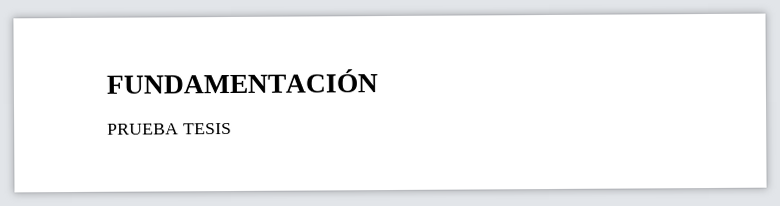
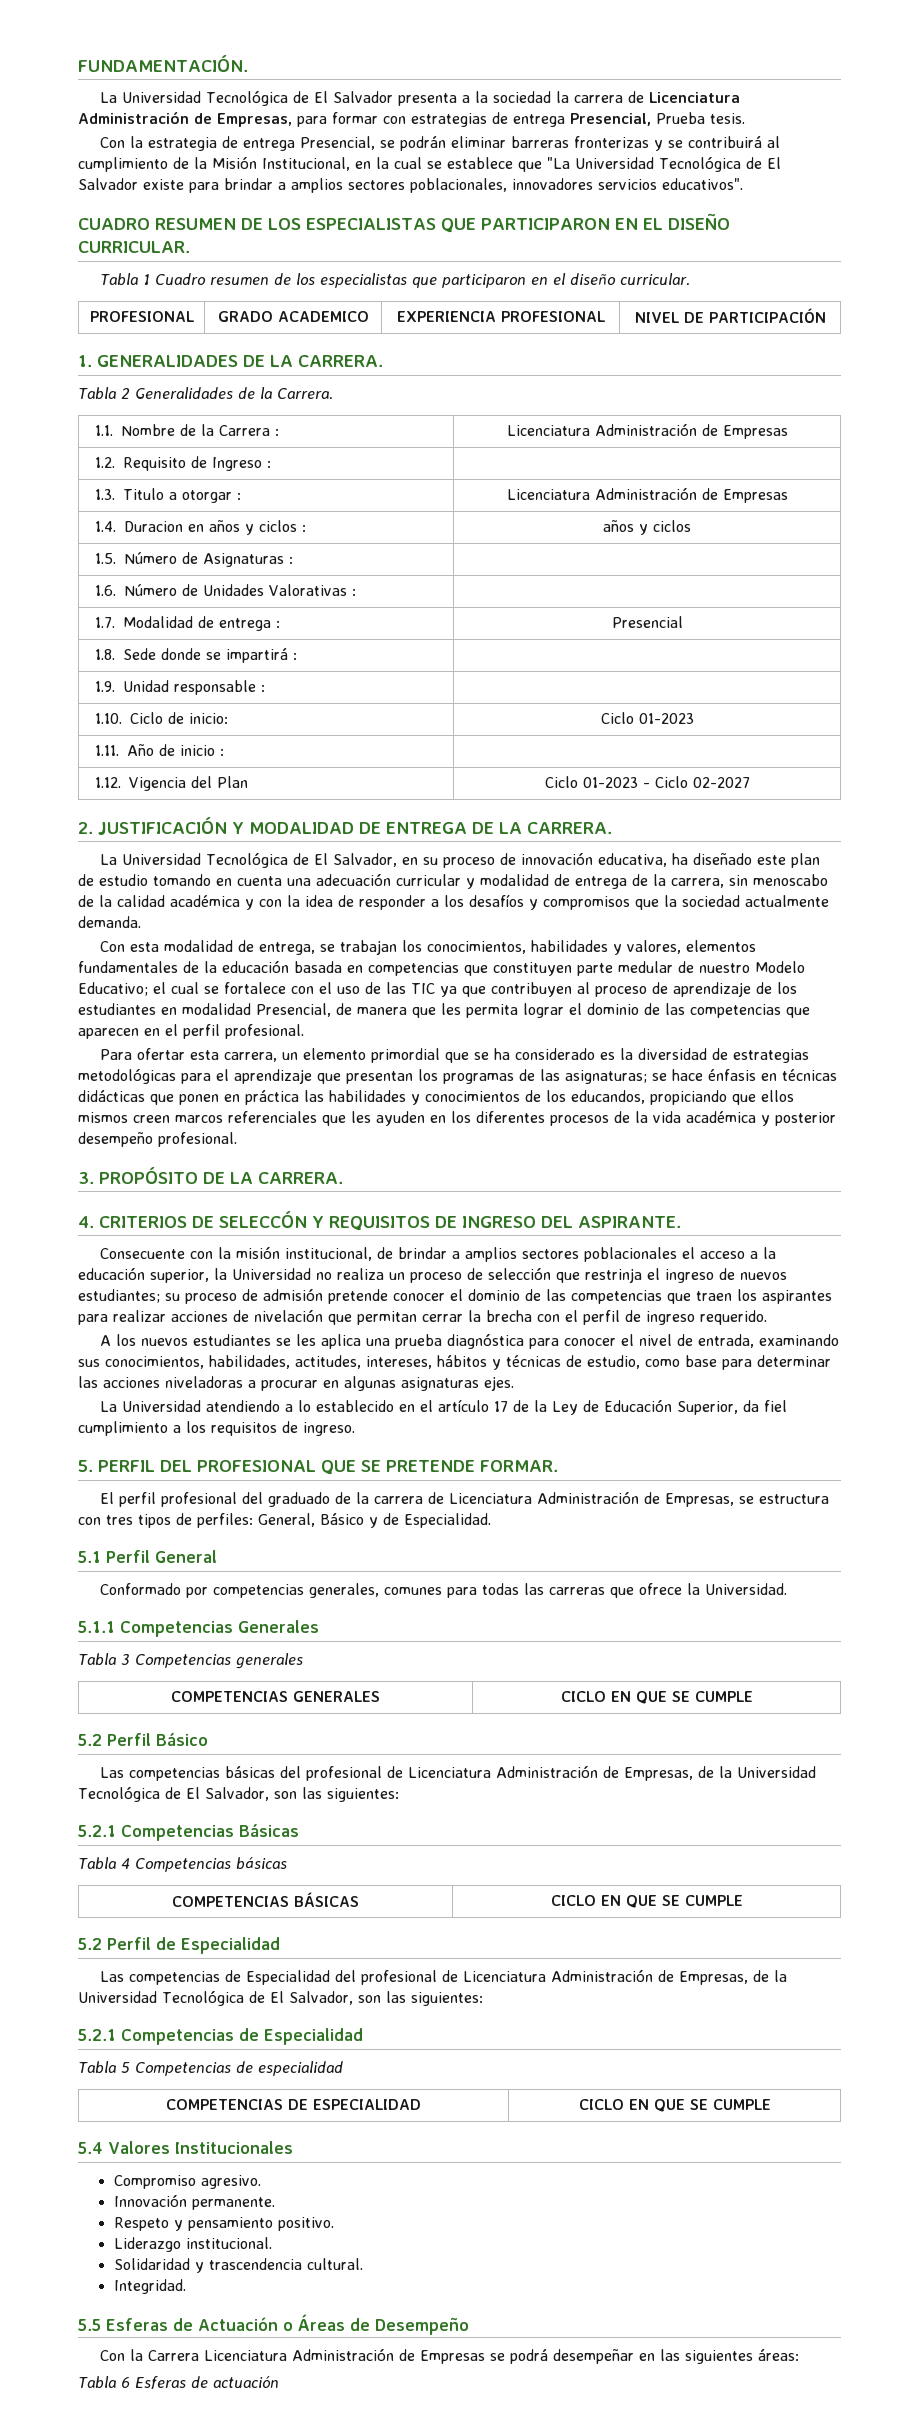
- FUNDAMENTACIÓN
- PRUEBA TESIS
+ FUNDAMENTACIÓN.
+ La Universidad Tecnológica de El Salvador presenta a la sociedad la carrera de Licenciatura Administración de Empresas, para formar con estrategias de entrega Presencial, Prueba tesis.
+ Con la estrategia de entrega Presencial, se podrán eliminar barreras fronterizas y se contribuirá al cumplimiento de la Misión Institucional, en la cual se establece que "La Universidad Tecnológica de El Salvador existe para brindar a amplios sectores poblacionales, innovadores servicios educativos".
+ CUADRO RESUMEN DE LOS ESPECIALISTAS QUE PARTICIPARON EN EL DISEÑO CURRICULAR.
+ Tabla 1 Cuadro resumen de los especialistas que participaron en el diseño curricular.
+ PROFESIONAL | GRADO ACADEMICO | EXPERIENCIA PROFESIONAL | NIVEL DE PARTICIPACIÓN
+ 1. GENERALIDADES DE LA CARRERA.
+ Tabla 2 Generalidades de la Carrera.
+ 1.1. Nombre de la Carrera : | Licenciatura Administración de Empresas
+ 1.2. Requisito de Ingreso : |
+ 1.3. Titulo a otorgar : | Licenciatura Administración de Empresas
+ 1.4. Duracion en años y ciclos : | años y ciclos
+ 1.5. Número de Asignaturas : |
+ 1.6. Número de Unidades Valorativas : |
+ 1.7. Modalidad de entrega : | Presencial
+ 1.8. Sede donde se impartirá : |
+ 1.9. Unidad responsable : |
+ 1.10. Ciclo de inicio: | Ciclo 01-2023
+ 1.11. Año de inicio : |
+ 1.12. Vigencia del Plan | Ciclo 01-2023 - Ciclo 02-2027
+ 2. JUSTIFICACIÓN Y MODALIDAD DE ENTREGA DE LA CARRERA.
+ La Universidad Tecnológica de El Salvador, en su proceso de innovación educativa, ha diseñado este plan de estudio tomando en cuenta una adecuación curricular y modalidad de entrega de la carrera, sin menoscabo de la calidad académica y con la idea de responder a los desafíos y compromisos que la sociedad actualmente demanda.
+ Con esta modalidad de entrega, se trabajan los conocimientos, habilidades y valores, elementos fundamentales de la educación basada en competencias que constituyen parte medular de nuestro Modelo Educativo; el cual se fortalece con el uso de las TIC ya que contribuyen al proceso de aprendizaje de los estudiantes en modalidad Presencial, de manera que les permita lograr el dominio de las competencias que aparecen en el perfil profesional.
+ Para ofertar esta carrera, un elemento primordial que se ha considerado es la diversidad de estrategias metodológicas para el aprendizaje que presentan los programas de las asignaturas; se hace énfasis en técnicas didácticas que ponen en práctica las habilidades y conocimientos de los educandos, propiciando que ellos mismos creen marcos referenciales que les ayuden en los diferentes procesos de la vida académica y posterior desempeño profesional.
+ 3. PROPÓSITO DE LA CARRERA.
+ 4. CRITERIOS DE SELECCÓN Y REQUISITOS DE INGRESO DEL ASPIRANTE.
+ Consecuente con la misión institucional, de brindar a amplios sectores poblacionales el acceso a la educación superior, la Universidad no realiza un proceso de selección que restrinja el ingreso de nuevos estudiantes; su proceso de admisión pretende conocer el dominio de las competencias que traen los aspirantes para realizar acciones de nivelación que permitan cerrar la brecha con el perfil de ingreso requerido.
+ A los nuevos estudiantes se les aplica una prueba diagnóstica para conocer el nivel de entrada, examinando sus conocimientos, habilidades, actitudes, intereses, hábitos y técnicas de estudio, como base para determinar las acciones niveladoras a procurar en algunas asignaturas ejes.
+ La Universidad atendiendo a lo establecido en el artículo 17 de la Ley de Educación Superior, da fiel cumplimiento a los requisitos de ingreso.
+ 5. PERFIL DEL PROFESIONAL QUE SE PRETENDE FORMAR.
+ El perfil profesional del graduado de la carrera de Licenciatura Administración de Empresas, se estructura con tres tipos de perfiles: General, Básico y de Especialidad.
+ 5.1 Perfil General
+ Conformado por competencias generales, comunes para todas las carreras que ofrece la Universidad.
+ 5.1.1 Competencias Generales
+ Tabla 3 Competencias generales
+ COMPETENCIAS GENERALES | CICLO EN QUE SE CUMPLE
+ 5.2 Perfil Básico
+ Las competencias básicas del profesional de Licenciatura Administración de Empresas, de la Universidad Tecnológica de El Salvador, son las siguientes:
+ 5.2.1 Competencias Básicas
+ Tabla 4 Competencias básicas
+ COMPETENCIAS BÁSICAS | CICLO EN QUE SE CUMPLE
+ 5.2 Perfil de Especialidad
+ Las competencias de Especialidad del profesional de Licenciatura Administración de Empresas, de la Universidad Tecnológica de El Salvador, son las siguientes:
+ 5.2.1 Competencias de Especialidad
+ Tabla 5 Competencias de especialidad
+ COMPETENCIAS DE ESPECIALIDAD | CICLO EN QUE SE CUMPLE
+ 5.4 Valores Institucionales
+ Compromiso agresivo.
+ Innovación permanente.
+ Respeto y pensamiento positivo.
+ Liderazgo institucional.
+ Solidaridad y trascendencia cultural.
+ Integridad.
+ 5.5 Esferas de Actuación o Áreas de Desempeño
+ Con la Carrera Licenciatura Administración de Empresas se podrá desempeñar en las siguientes áreas:
+ Tabla 6 Esferas de actuación

